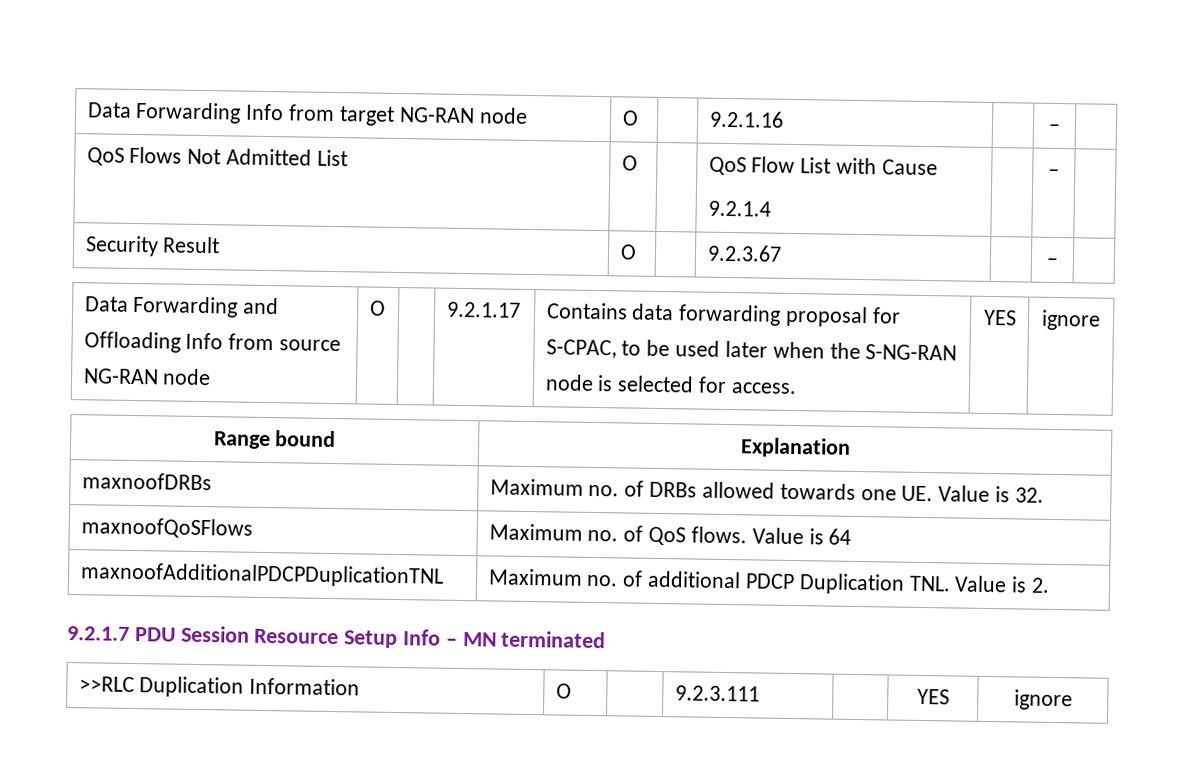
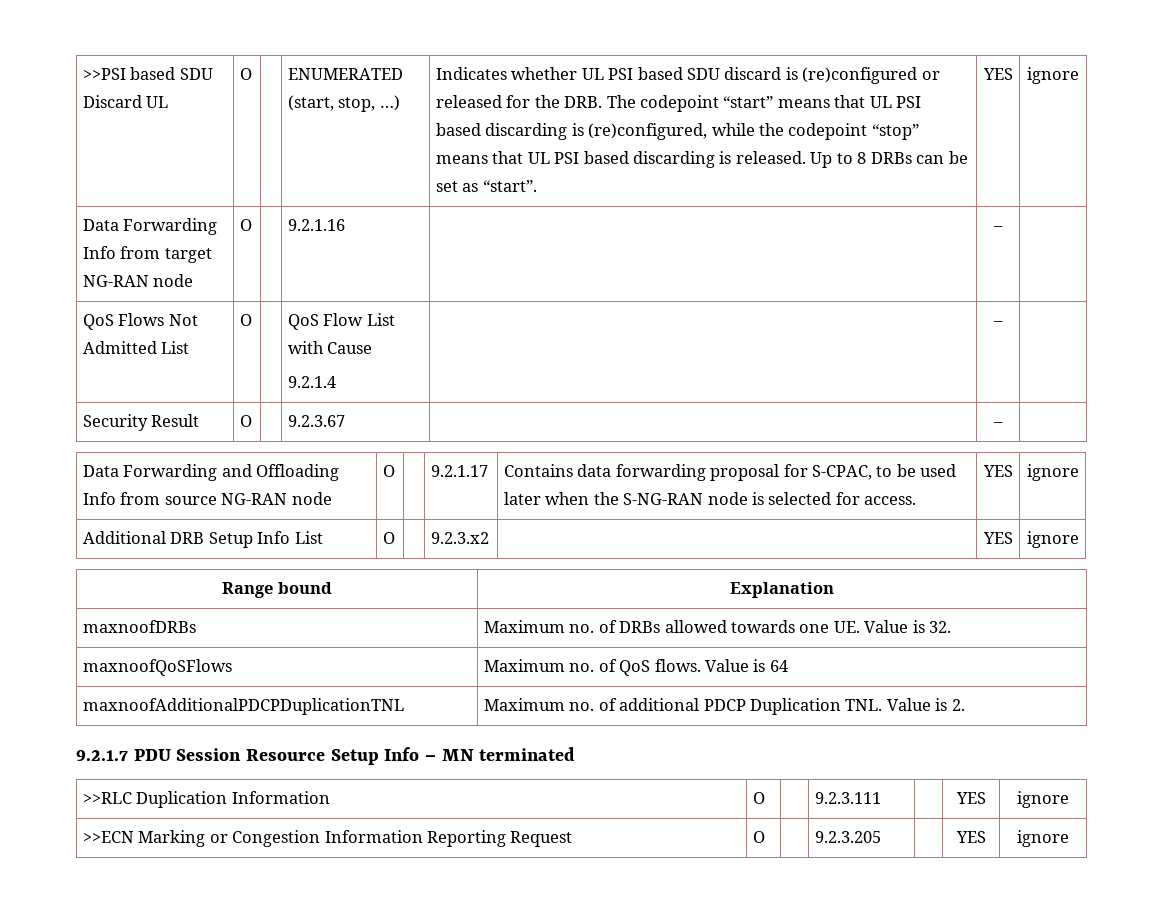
+ >>PSI based SDU Discard UL | O | | ENUMERATED (start, stop, …) | Indicates whether UL PSI based SDU discard is (re)configured or released for the DRB. The codepoint “start” means that UL PSI based discarding is (re)configured, while the codepoint “stop” means that UL PSI based discarding is released. Up to 8 DRBs can be set as “start”. | YES | ignore
+ Additional DRB Setup Info List | O | | 9.2.3.x2 | | YES | ignore
+ >>ECN Marking or Congestion Information Reporting Request | O | | 9.2.3.205 | | YES | ignore

